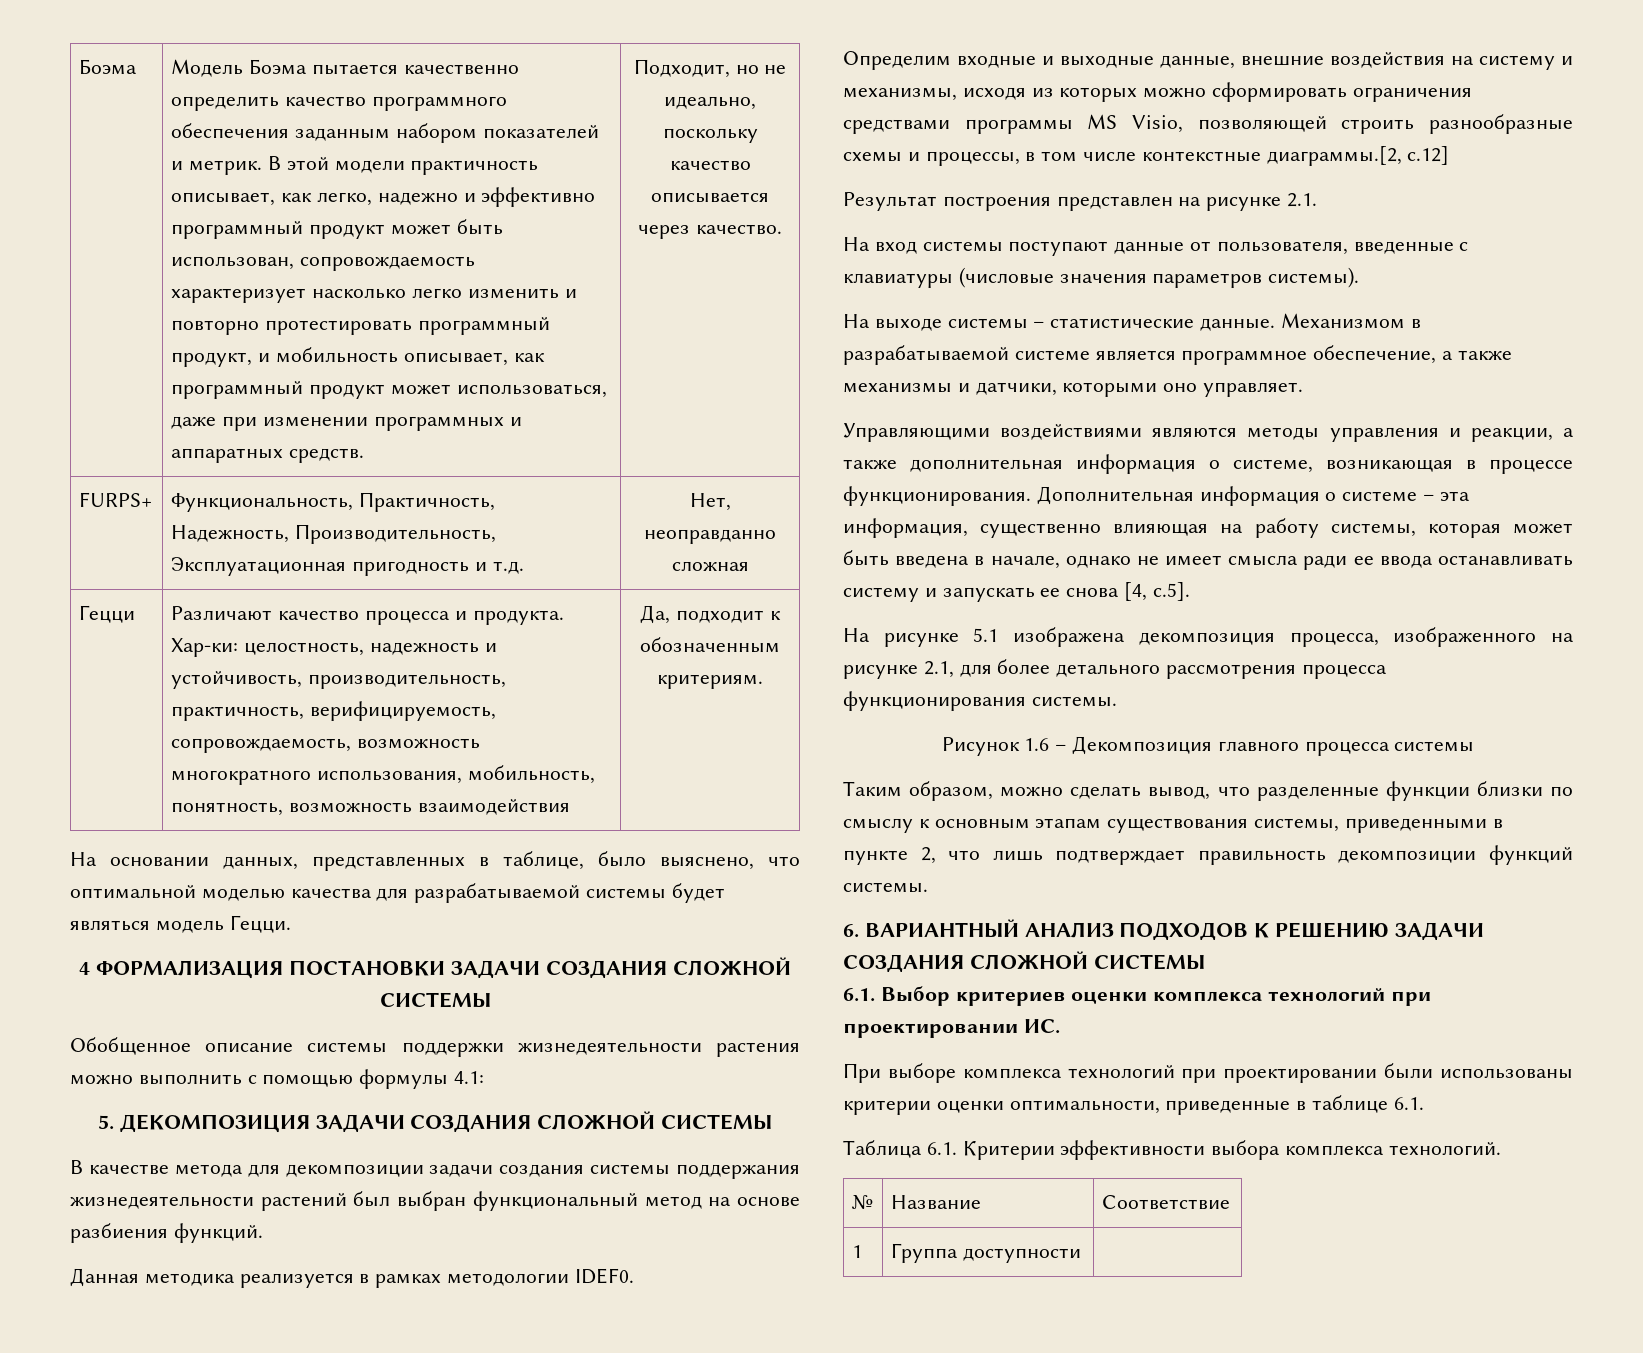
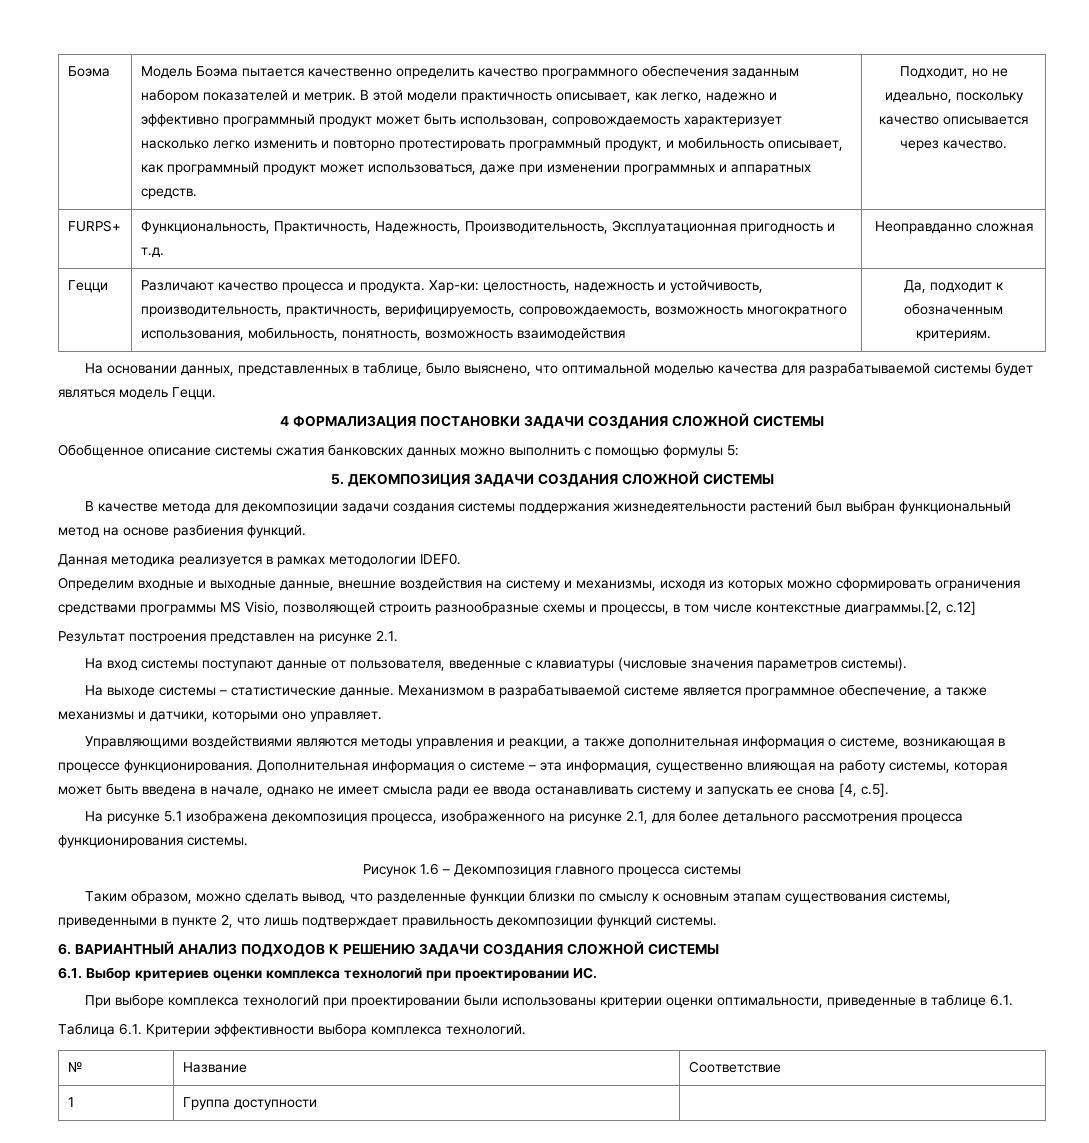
- FURPS+ | Функциональность, Практичность, Надежность, Производительность, Эксплуатационная пригодность и т.д. | Нет, неоправданно сложная
+ FURPS+ | Функциональность, Практичность, Надежность, Производительность, Эксплуатационная пригодность и т.д. | Неоправданно сложная
- Обобщенное описание системы поддержки жизнедеятельности растения можно выполнить с помощью формулы 4.1:
+ Обобщенное описание системы сжатия банковских данных можно выполнить с помощью формулы 5:

